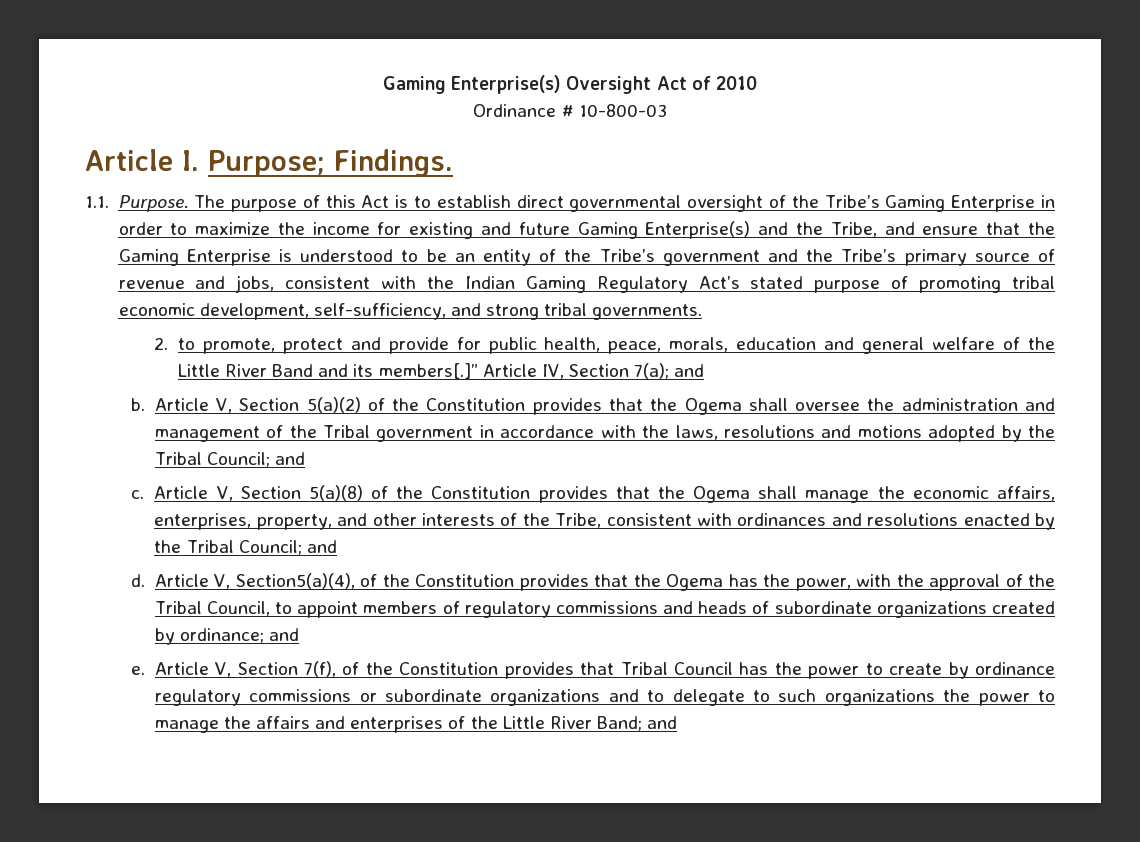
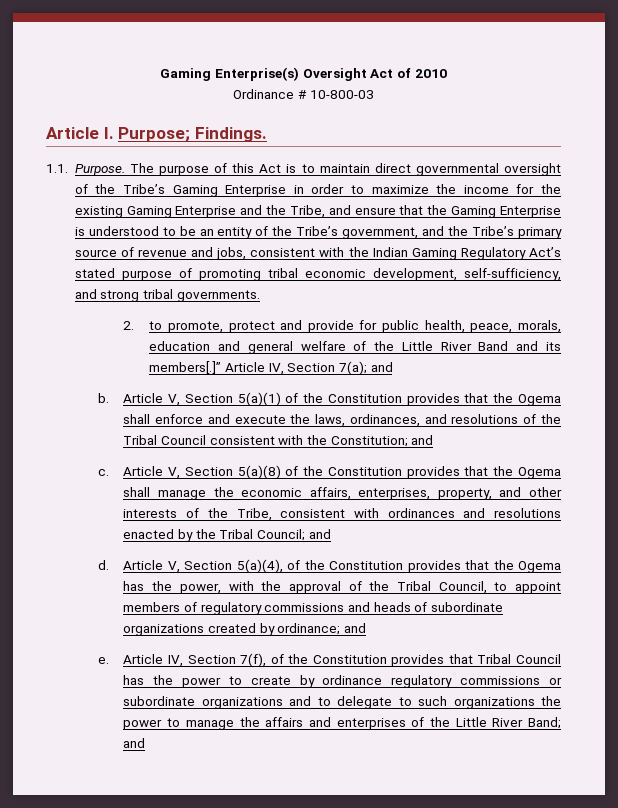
- The purpose of this Act is to establish direct governmental oversight of the Tribe’s Gaming Enterprise in order to maximize the income for existing and future Gaming Enterprise(s) and the Tribe, and ensure that the Gaming Enterprise is understood to be an entity of the Tribe’s government and the Tribe’s primary source of revenue and jobs, consistent with the Indian Gaming Regulatory Act’s stated purpose of promoting tribal economic development, self-sufficiency, and strong tribal governments.
+ The purpose of this Act is to maintain direct governmental oversight of the Tribe’s Gaming Enterprise in order to maximize the income for the existing Gaming Enterprise and the Tribe, and ensure that the Gaming Enterprise is understood to be an entity of the Tribe’s government, and the Tribe’s primary source of revenue and jobs, consistent with the Indian Gaming Regulatory Act’s stated purpose of promoting tribal economic development, self-sufficiency, and strong tribal governments.
- Article V, Section 5(a)(2) of the Constitution provides that the Ogema shall oversee the administration and management of the Tribal government in accordance with the laws, resolutions and motions adopted by the Tribal Council; and
+ Article V, Section 5(a)(1) of the Constitution provides that the Ogema shall enforce and execute the laws, ordinances, and resolutions of the Tribal Council consistent with the Constitution; and
- Article V, Section5(a)(4), of the Constitution provides that the Ogema has the power, with the approval of the Tribal Council, to appoint members of regulatory commissions and heads of subordinate organizations created by ordinance; and
+ Article V, Section 5(a)(4), of the Constitution provides that the Ogema has the power, with the approval of the Tribal Council, to appoint members of regulatory commissions and heads of subordinate organizations created by ordinance; and
- Article V, Section 7(f), of the Constitution provides that Tribal Council has the power to create by ordinance regulatory commissions or subordinate organizations and to delegate to such organizations the power to manage the affairs and enterprises of the Little River Band; and
+ Article IV, Section 7(f), of the Constitution provides that Tribal Council has the power to create by ordinance regulatory commissions or subordinate organizations and to delegate to such organizations the power to manage the affairs and enterprises of the Little River Band; and

